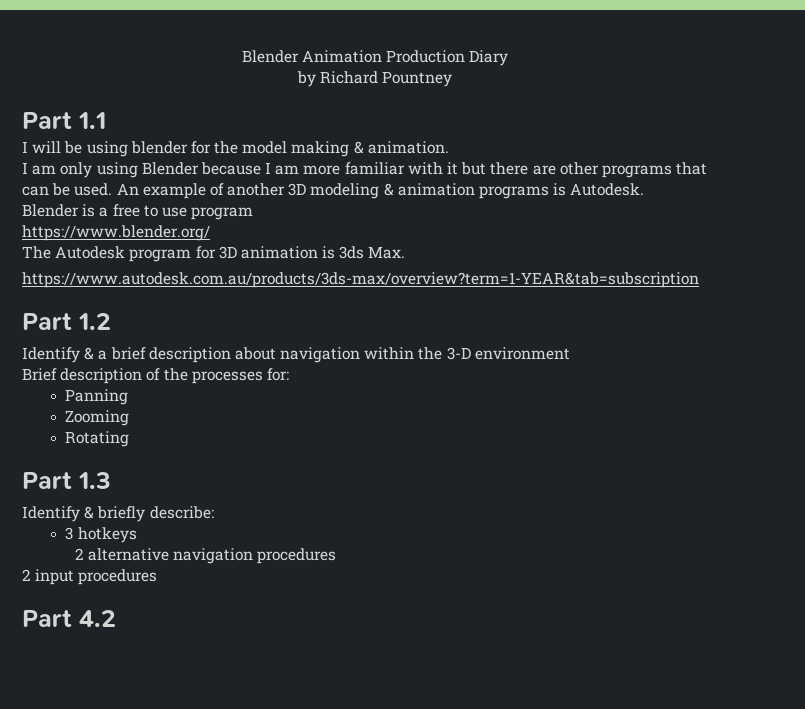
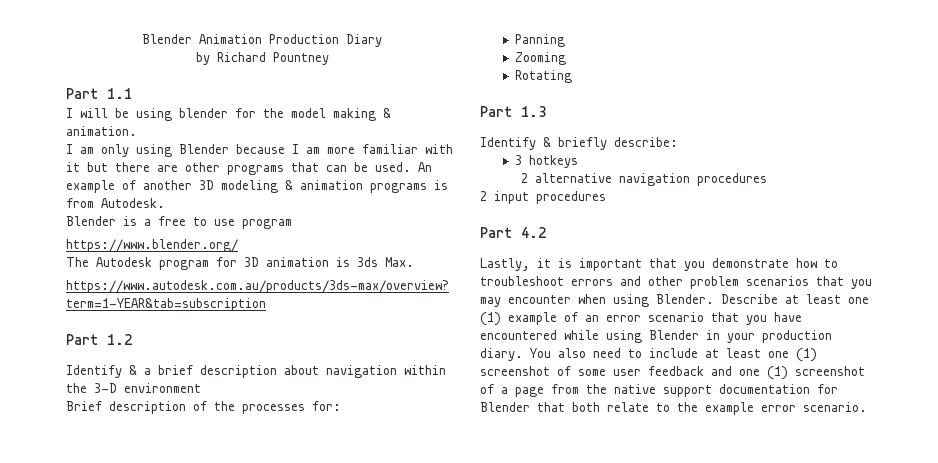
- An example of another 3D modeling & animation programs is Autodesk.
+ An example of another 3D modeling & animation programs is from Autodesk.
+ Lastly, it is important that you demonstrate how to troubleshoot errors and other problem scenarios that you may encounter when using Blender. Describe at least one (1) example of an error scenario that you have encountered while using Blender in your production diary. You also need to include at least one (1) screenshot of some user feedback and one (1) screenshot of a page from the native support documentation for Blender that both relate to the example error scenario.

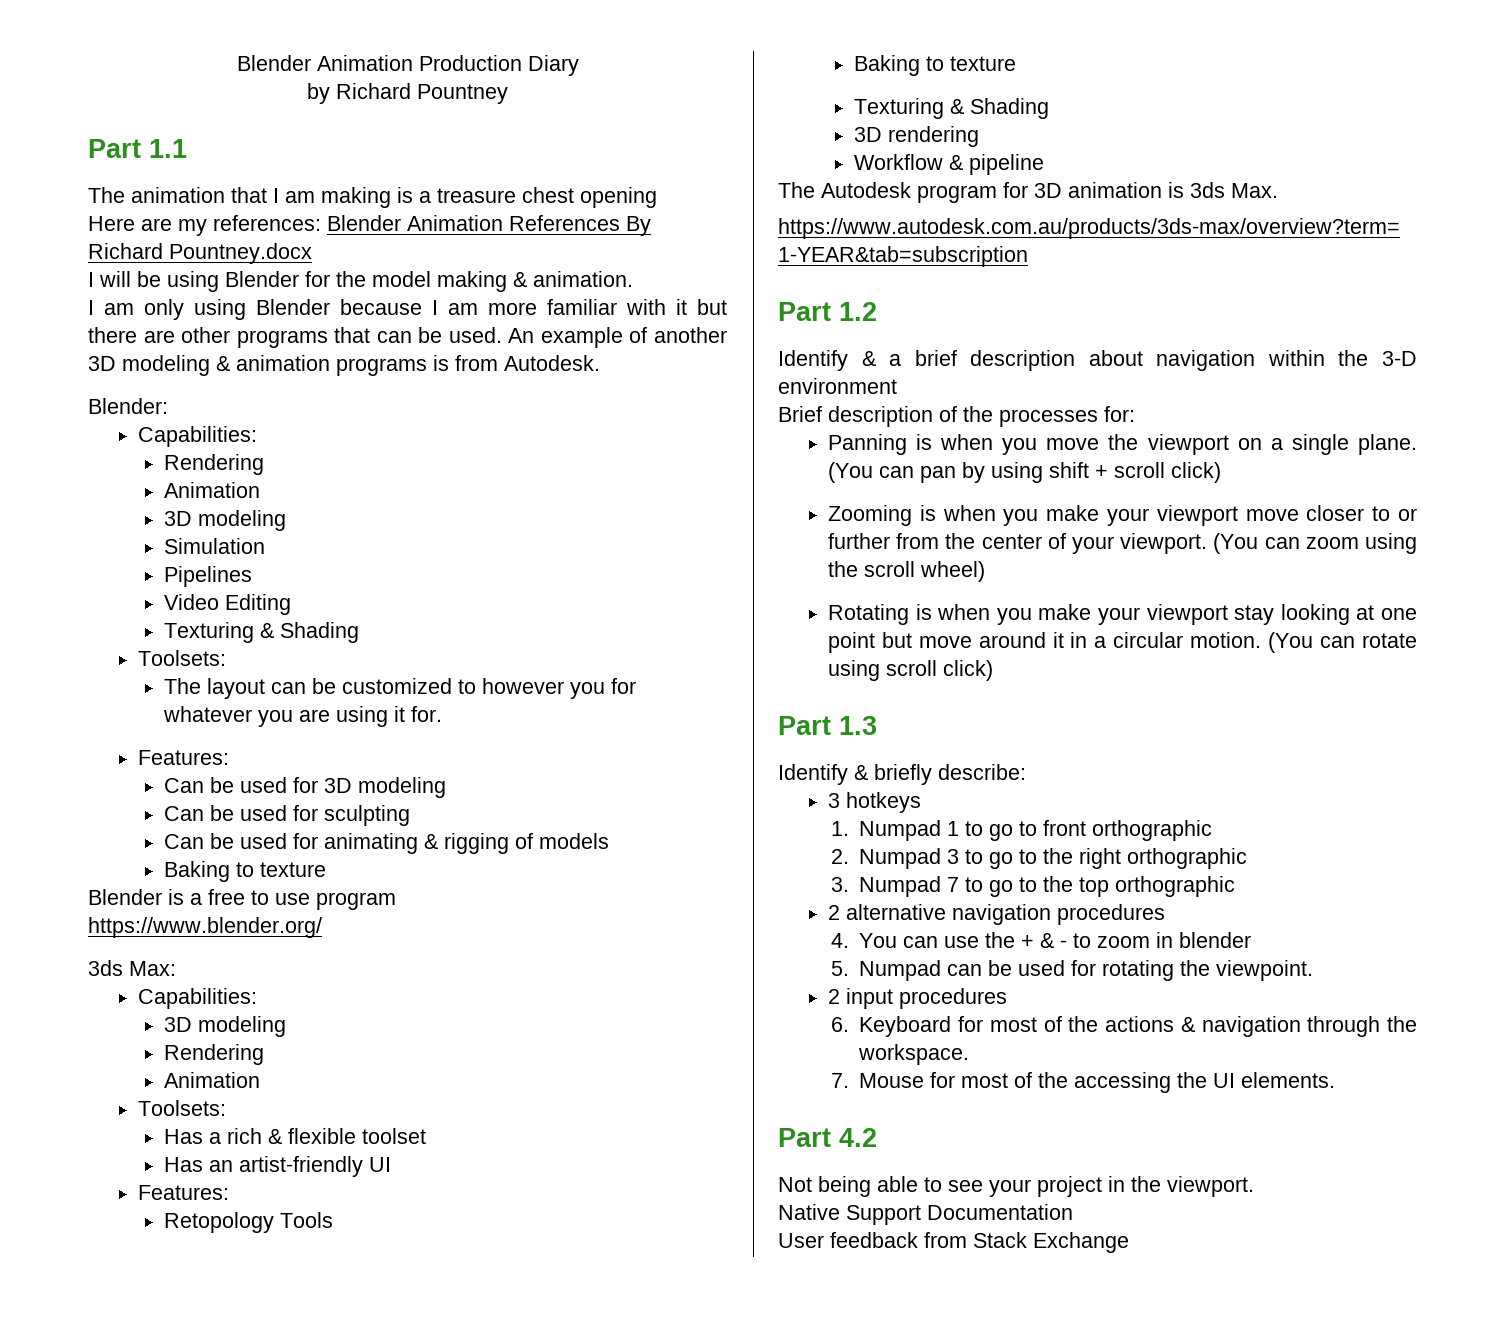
+ The animation that I am making is a treasure chest opening
+ Here are my references: Blender Animation References By Richard Pountney.docx
- I will be using blender for the model making & animation.
+ I will be using Blender for the model making & animation.
+ Blender:
+ Capabilities:
+ Rendering
+ Animation
+ 3D modeling
+ Simulation
+ Pipelines
+ Video Editing
+ Texturing & Shading
+ Toolsets:
+ The layout can be customized to however you for whatever you are using it for.
+ Features:
+ Can be used for 3D modeling
+ Can be used for sculpting
+ Can be used for animating & rigging of models
+ Baking to texture
+ 3ds Max:
+ Capabilities:
+ 3D modeling
+ Rendering
+ Animation
+ Toolsets:
+ Has a rich & flexible toolset
+ Has an artist-friendly UI
+ Features:
+ Retopology Tools
+ Baking to texture
+ Texturing & Shading
+ 3D rendering
+ Workflow & pipeline
- Panning
- Zooming
- Rotating
+ Panning is when you move the viewport on a single plane. (You can pan by using shift + scroll click)
+ Zooming is when you make your viewport move closer to or further from the center of your viewport. (You can zoom using the scroll wheel)
+ Rotating is when you make your viewport stay looking at one point but move around it in a circular motion. (You can rotate using scroll click)
+ 1. Numpad 1 to go to front orthographic
+ 2. Numpad 3 to go to the right orthographic
+ 3. Numpad 7 to go to the top orthographic
  2 alternative navigation procedures
+ 4. You can use the + & - to zoom in blender
+ 5. Numpad can be used for rotating the viewpoint.
  2 input procedures
+ 6. Keyboard for most of the actions & navigation through the workspace.
+ 7. Mouse for most of the accessing the UI elements.
  Part 4.2
- Lastly, it is important that you demonstrate how to troubleshoot errors and other problem scenarios that you may encounter when using Blender. Describe at least one (1) example of an error scenario that you have encountered while using Blender in your production diary. You also need to include at least one (1) screenshot of some user feedback and one (1) screenshot of a page from the native support documentation for Blender that both relate to the example error scenario.
+ Not being able to see your project in the viewport.
+ Native Support Documentation
+ User feedback from Stack Exchange

